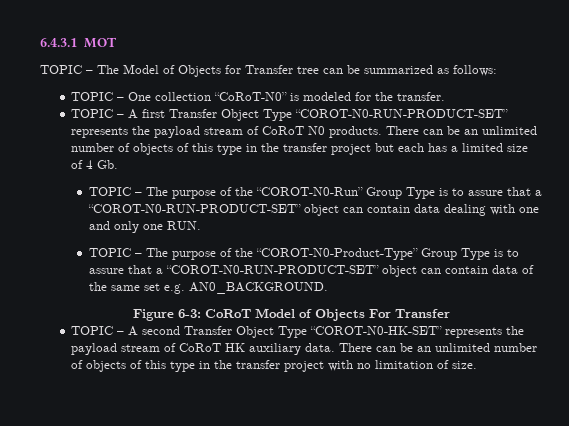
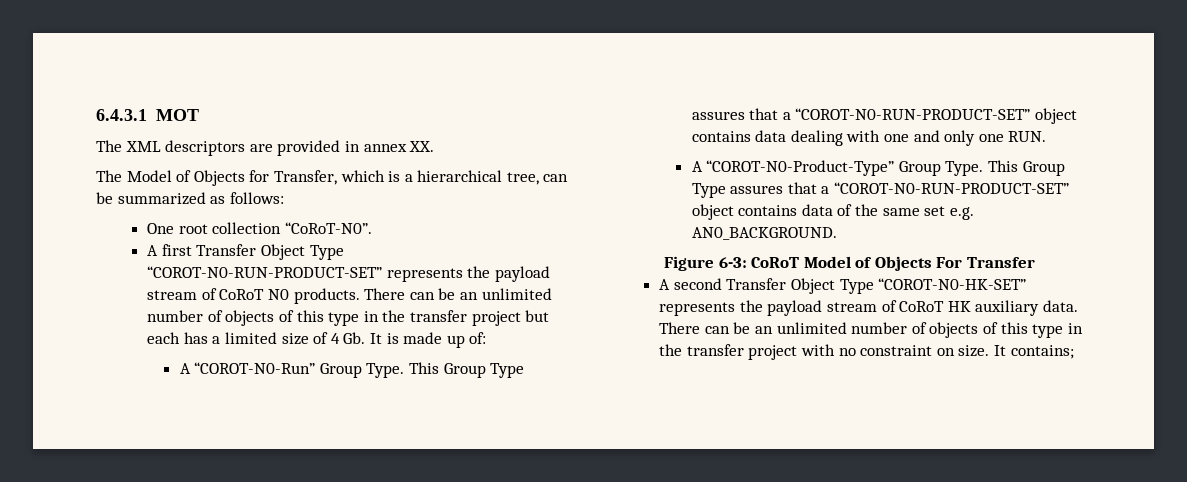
- TOPIC – The Model of Objects for Transfer tree can be summarized as follows:
+ The XML descriptors are provided in annex XX.
+ The Model of Objects for Transfer, which is a hierarchical tree, can be summarized as follows:
- TOPIC – One collection “CoRoT-N0” is modeled for the transfer.
- TOPIC – A first Transfer Object Type “COROT-N0-RUN-PRODUCT-SET” represents the payload stream of CoRoT N0 products.
+ One root collection “CoRoT-N0”.
+ A first Transfer Object Type “COROT-N0-RUN-PRODUCT-SET” represents the payload stream of CoRoT N0 products.
- There can be an unlimited number of objects of this type in the transfer project but each has a limited size of 4 Gb.
- TOPIC – The purpose of the “COROT-N0-Run” Group Type is to assure that a “COROT-N0-RUN-PRODUCT-SET” object can contain data dealing with one and only one RUN.
+ There can be an unlimited number of objects of this type in the transfer project but each has a limited size of 4 Gb. It is made up of:
+ A “COROT-N0-Run” Group Type. This Group Type assures that a “COROT-N0-RUN-PRODUCT-SET” object contains data dealing with one and only one RUN.
- TOPIC – The purpose of the “COROT-N0-Product-Type” Group Type is to assure that a “COROT-N0-RUN-PRODUCT-SET” object can contain data of the same set e.g. AN0_BACKGROUND.
+ A “COROT-N0-Product-Type” Group Type. This Group Type assures that a “COROT-N0-RUN-PRODUCT-SET” object contains data of the same set e.g. AN0_BACKGROUND.
- TOPIC – A second Transfer Object Type “COROT-N0-HK-SET” represents the payload stream of CoRoT HK auxiliary data.
+ A second Transfer Object Type “COROT-N0-HK-SET” represents the payload stream of CoRoT HK auxiliary data.
- There can be an unlimited number of objects of this type in the transfer project with no limitation of size.
+ There can be an unlimited number of objects of this type in the transfer project with no constraint on size. It contains;

